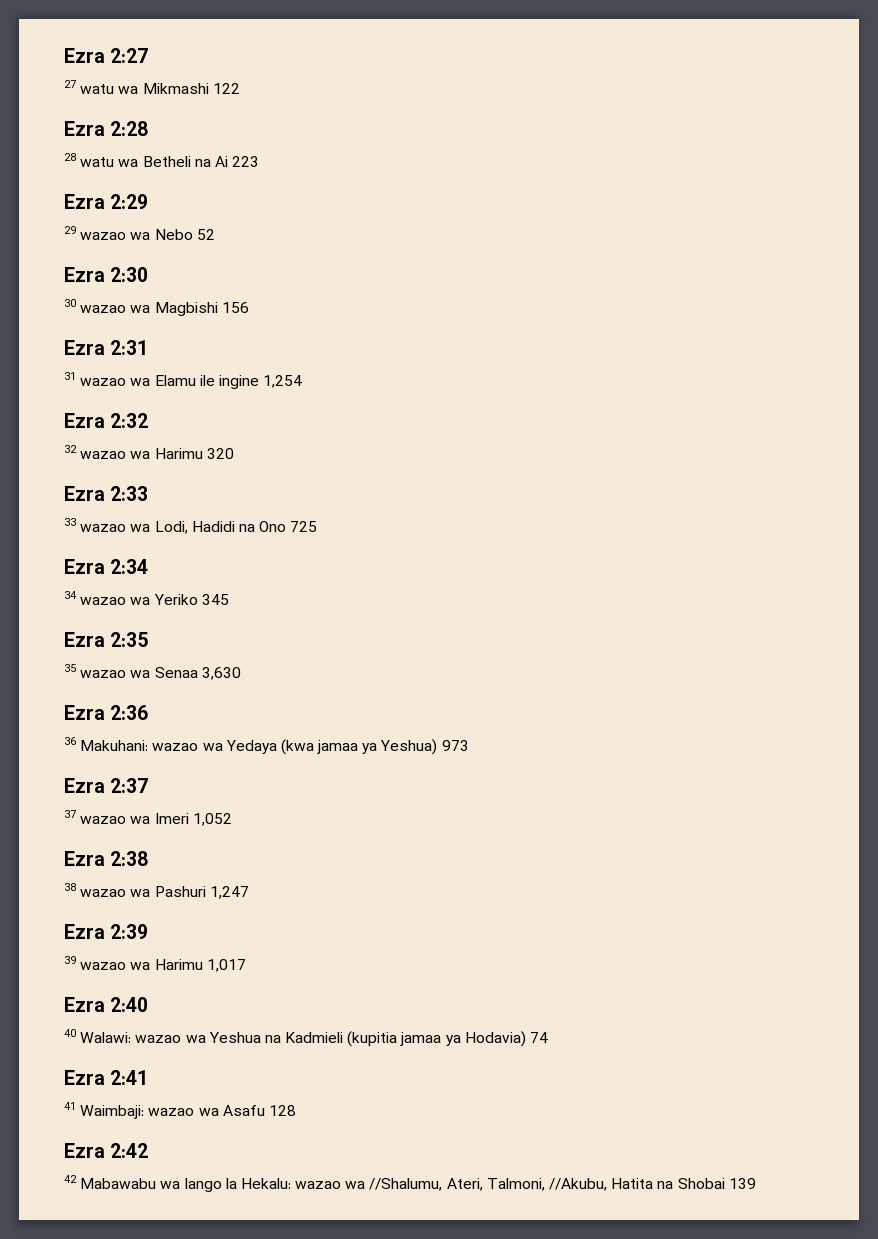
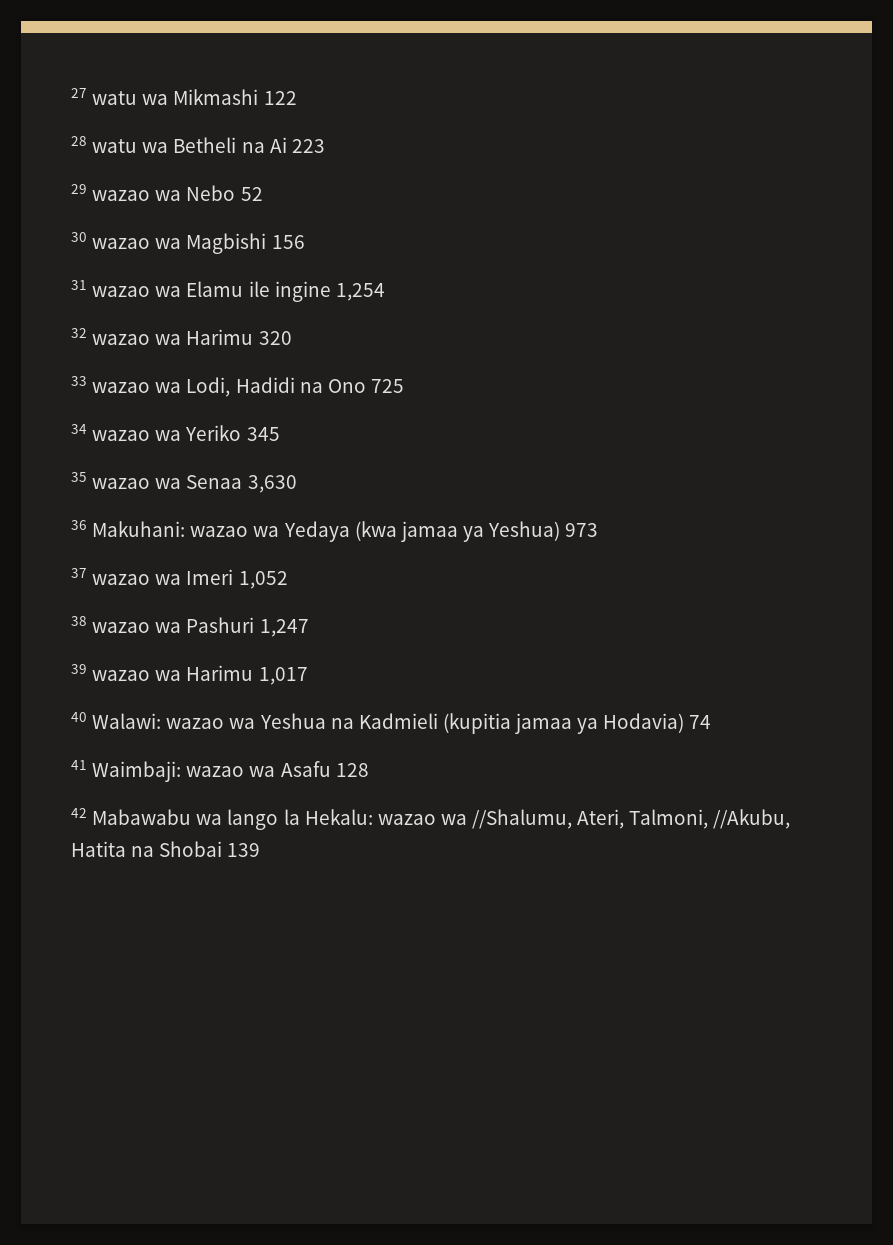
- Ezra 2:27
- Ezra 2:28
- Ezra 2:29
- Ezra 2:30
- Ezra 2:31
- Ezra 2:32
- Ezra 2:33
- Ezra 2:34
- Ezra 2:35
- Ezra 2:36
- Ezra 2:37
- Ezra 2:38
- Ezra 2:39
- Ezra 2:40
- Ezra 2:41
- Ezra 2:42

